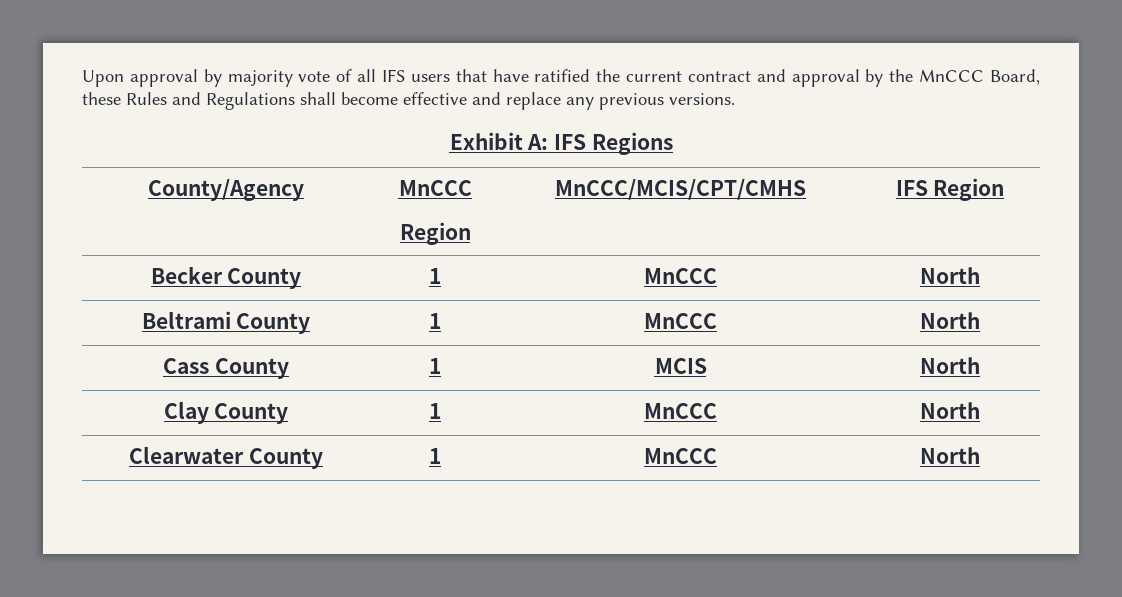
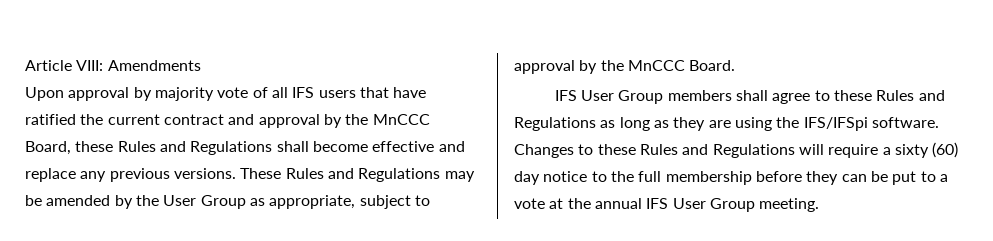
+ Article VIII: Amendments
- Upon approval by majority vote of all IFS users that have ratified the current contract and approval by the MnCCC Board, these Rules and Regulations shall become effective and replace any previous versions.
- Exhibit A: IFS Regions
- County/Agency | MnCCC
- Region | MnCCC/MCIS/CPT/CMHS | IFS Region
- Becker County | 1 | MnCCC | North
- Beltrami County | 1 | MnCCC | North
- Cass County | 1 | MCIS | North
- Clay County | 1 | MnCCC | North
- Clearwater County | 1 | MnCCC | North
+ Upon approval by majority vote of all IFS users that have ratified the current contract and approval by the MnCCC Board, these Rules and Regulations shall become effective and replace any previous versions. These Rules and Regulations may be amended by the User Group as appropriate, subject to approval by the MnCCC Board.
+ IFS User Group members shall agree to these Rules and Regulations as long as they are using the IFS/IFSpi software. Changes to these Rules and Regulations will require a sixty (60) day notice to the full membership before they can be put to a vote at the annual IFS User Group meeting.

